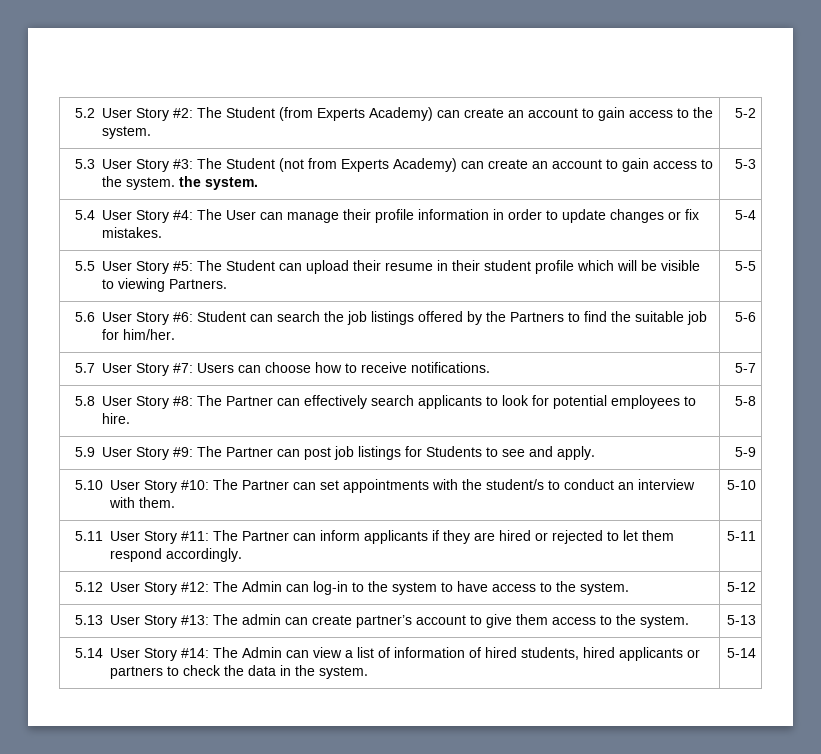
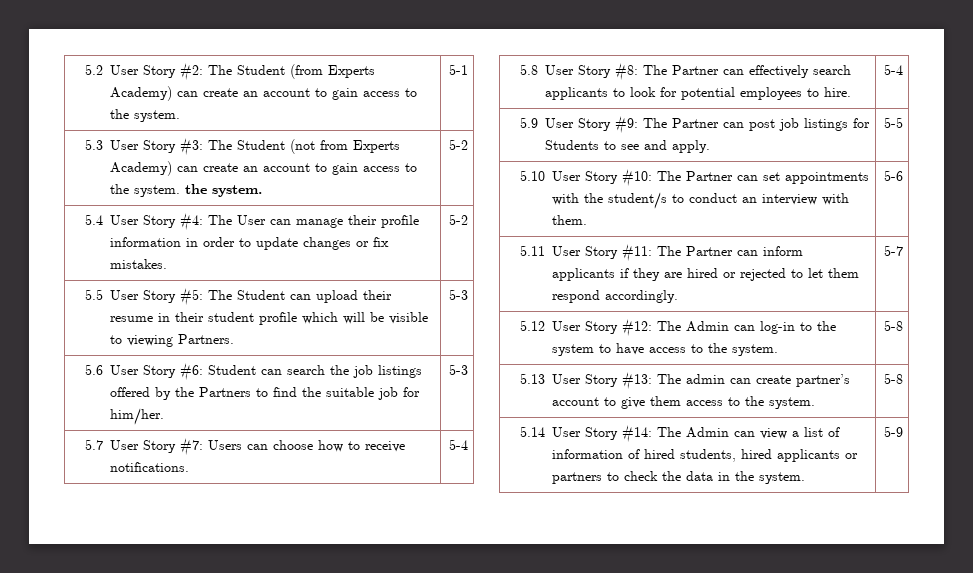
- 5.2 User Story #2: The Student (from Experts Academy) can create an account to gain access to the system. | 5-2
+ 5.2 User Story #2: The Student (from Experts Academy) can create an account to gain access to the system. | 5-1
- 5.3 User Story #3: The Student (not from Experts Academy) can create an account to gain access to the system. the system. | 5-3
+ 5.3 User Story #3: The Student (not from Experts Academy) can create an account to gain access to the system. the system. | 5-2
- 5.4 User Story #4: The User can manage their profile information in order to update changes or fix mistakes. | 5-4
+ 5.4 User Story #4: The User can manage their profile information in order to update changes or fix mistakes. | 5-2
- 5.5 User Story #5: The Student can upload their resume in their student profile which will be visible to viewing Partners. | 5-5
+ 5.5 User Story #5: The Student can upload their resume in their student profile which will be visible to viewing Partners. | 5-3
- 5.6 User Story #6: Student can search the job listings offered by the Partners to find the suitable job for him/her. | 5-6
+ 5.6 User Story #6: Student can search the job listings offered by the Partners to find the suitable job for him/her. | 5-3
- 5.7 User Story #7: Users can choose how to receive notifications. | 5-7
+ 5.7 User Story #7: Users can choose how to receive notifications. | 5-4
- 5.8 User Story #8: The Partner can effectively search applicants to look for potential employees to hire. | 5-8
+ 5.8 User Story #8: The Partner can effectively search applicants to look for potential employees to hire. | 5-4
- 5.9 User Story #9: The Partner can post job listings for Students to see and apply. | 5-9
+ 5.9 User Story #9: The Partner can post job listings for Students to see and apply. | 5-5
- 5.10 User Story #10: The Partner can set appointments with the student/s to conduct an interview with them. | 5-10
+ 5.10 User Story #10: The Partner can set appointments with the student/s to conduct an interview with them. | 5-6
- 5.11 User Story #11: The Partner can inform applicants if they are hired or rejected to let them respond accordingly. | 5-11
+ 5.11 User Story #11: The Partner can inform applicants if they are hired or rejected to let them respond accordingly. | 5-7
- 5.12 User Story #12: The Admin can log-in to the system to have access to the system. | 5-12
+ 5.12 User Story #12: The Admin can log-in to the system to have access to the system. | 5-8
- 5.13 User Story #13: The admin can create partner’s account to give them access to the system. | 5-13
+ 5.13 User Story #13: The admin can create partner’s account to give them access to the system. | 5-8
- 5.14 User Story #14: The Admin can view a list of information of hired students, hired applicants or partners to check the data in the system. | 5-14
+ 5.14 User Story #14: The Admin can view a list of information of hired students, hired applicants or partners to check the data in the system. | 5-9

